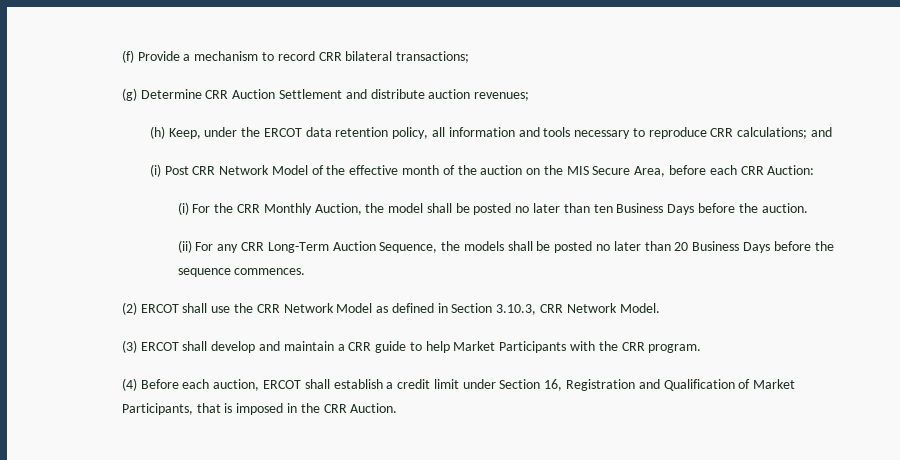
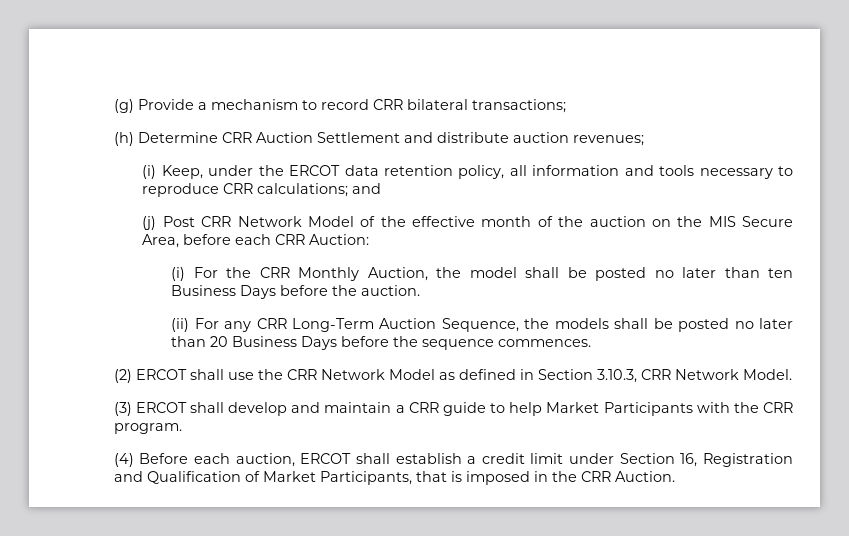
- (f) Provide a mechanism to record CRR bilateral transactions;
+ (g) Provide a mechanism to record CRR bilateral transactions;
- (g) Determine CRR Auction Settlement and distribute auction revenues;
+ (h) Determine CRR Auction Settlement and distribute auction revenues;
- (h) Keep, under the ERCOT data retention policy, all information and tools necessary to reproduce CRR calculations; and
+ (i) Keep, under the ERCOT data retention policy, all information and tools necessary to reproduce CRR calculations; and
- (i) Post CRR Network Model of the effective month of the auction on the MIS Secure Area, before each CRR Auction:
+ (j) Post CRR Network Model of the effective month of the auction on the MIS Secure Area, before each CRR Auction:

